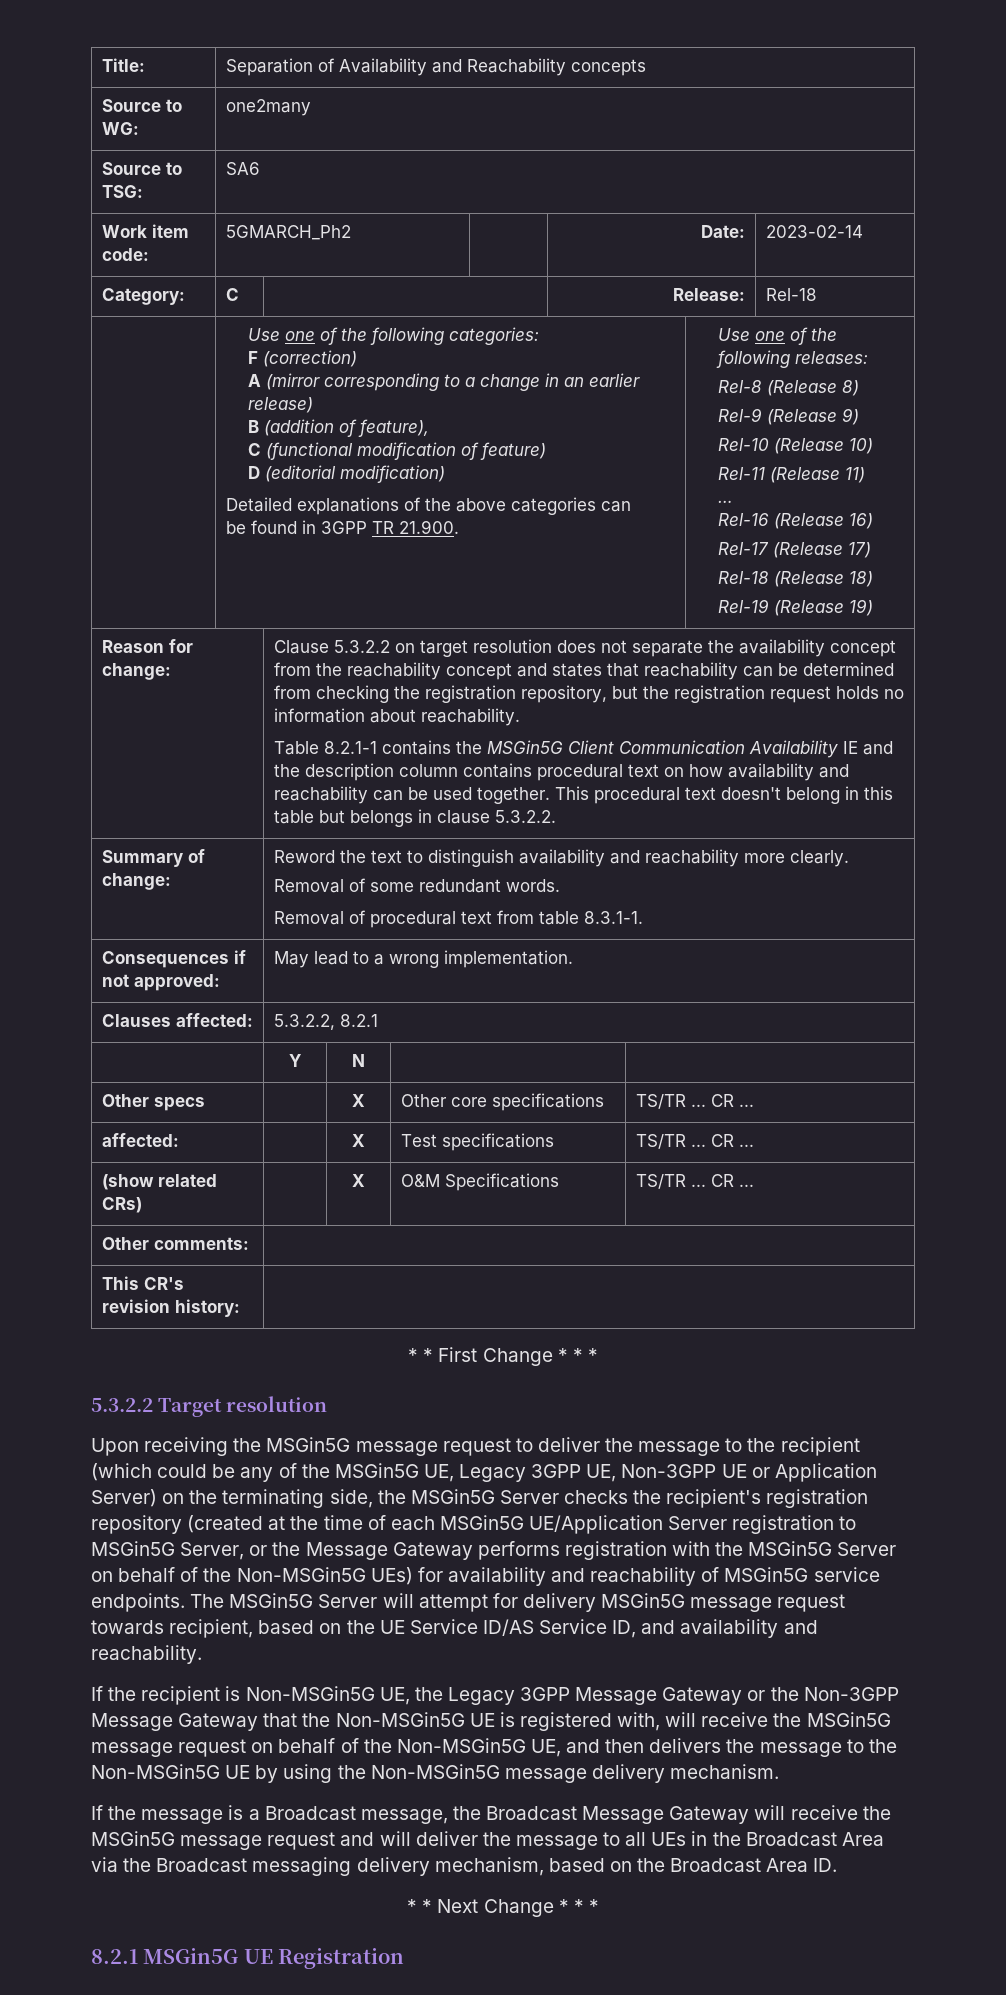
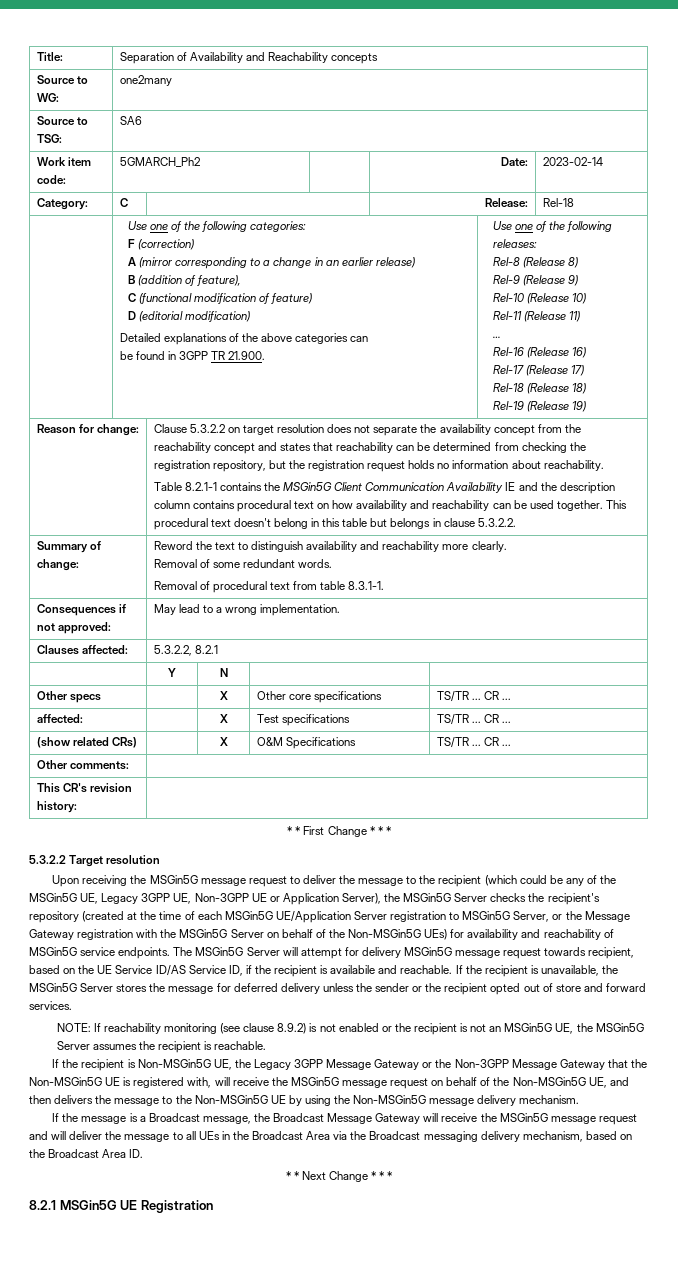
- Upon receiving the MSGin5G message request to deliver the message to the recipient (which could be any of the MSGin5G UE, Legacy 3GPP UE, Non-3GPP UE or Application Server) on the terminating side, the MSGin5G Server checks the recipient's registration repository (created at the time of each MSGin5G UE/Application Server registration to MSGin5G Server, or the Message Gateway performs registration with the MSGin5G Server on behalf of the Non-MSGin5G UEs) for availability and reachability of MSGin5G service endpoints.
+ Upon receiving the MSGin5G message request to deliver the message to the recipient (which could be any of the MSGin5G UE, Legacy 3GPP UE, Non-3GPP UE or Application Server), the MSGin5G Server checks the recipient's repository (created at the time of each MSGin5G UE/Application Server registration to MSGin5G Server, or the Message Gateway registration with the MSGin5G Server on behalf of the Non-MSGin5G UEs) for availability and reachability of MSGin5G service endpoints.
- The MSGin5G Server will attempt for delivery MSGin5G message request towards recipient, based on the UE Service ID/AS Service ID, and availability and reachability.
+ The MSGin5G Server will attempt for delivery MSGin5G message request towards recipient, based on the UE Service ID/AS Service ID, if the recipient is availabile and reachable. If the recipient is unavailable, the MSGin5G Server stores the message for deferred delivery unless the sender or the recipient opted out of store and forward services.
+ NOTE: If reachability monitoring (see clause 8.9.2) is not enabled or the recipient is not an MSGin5G UE, the MSGin5G Server assumes the recipient is reachable.

